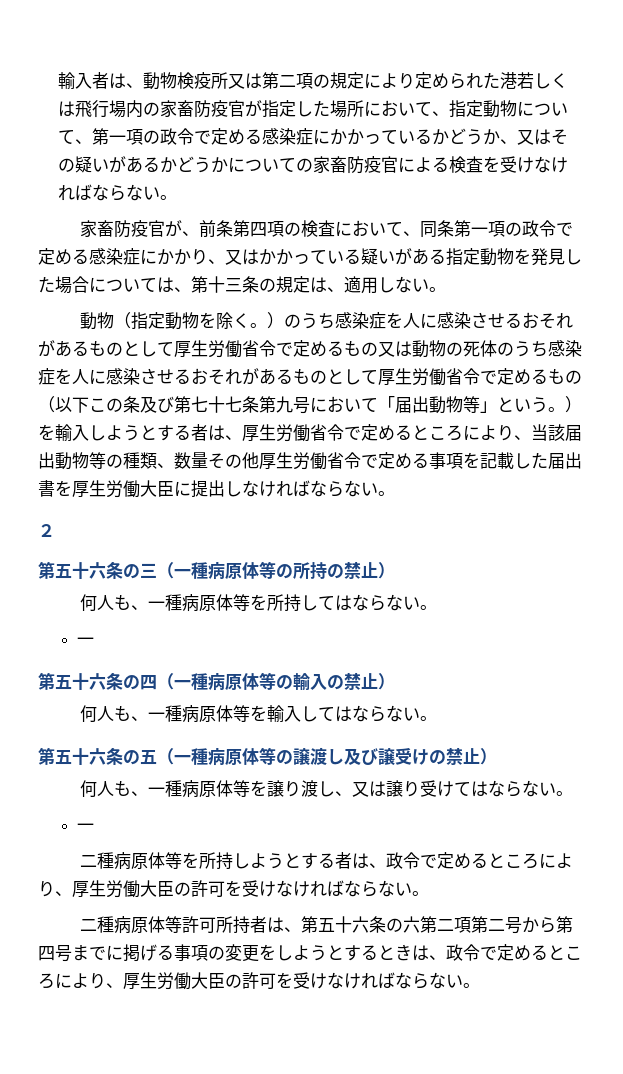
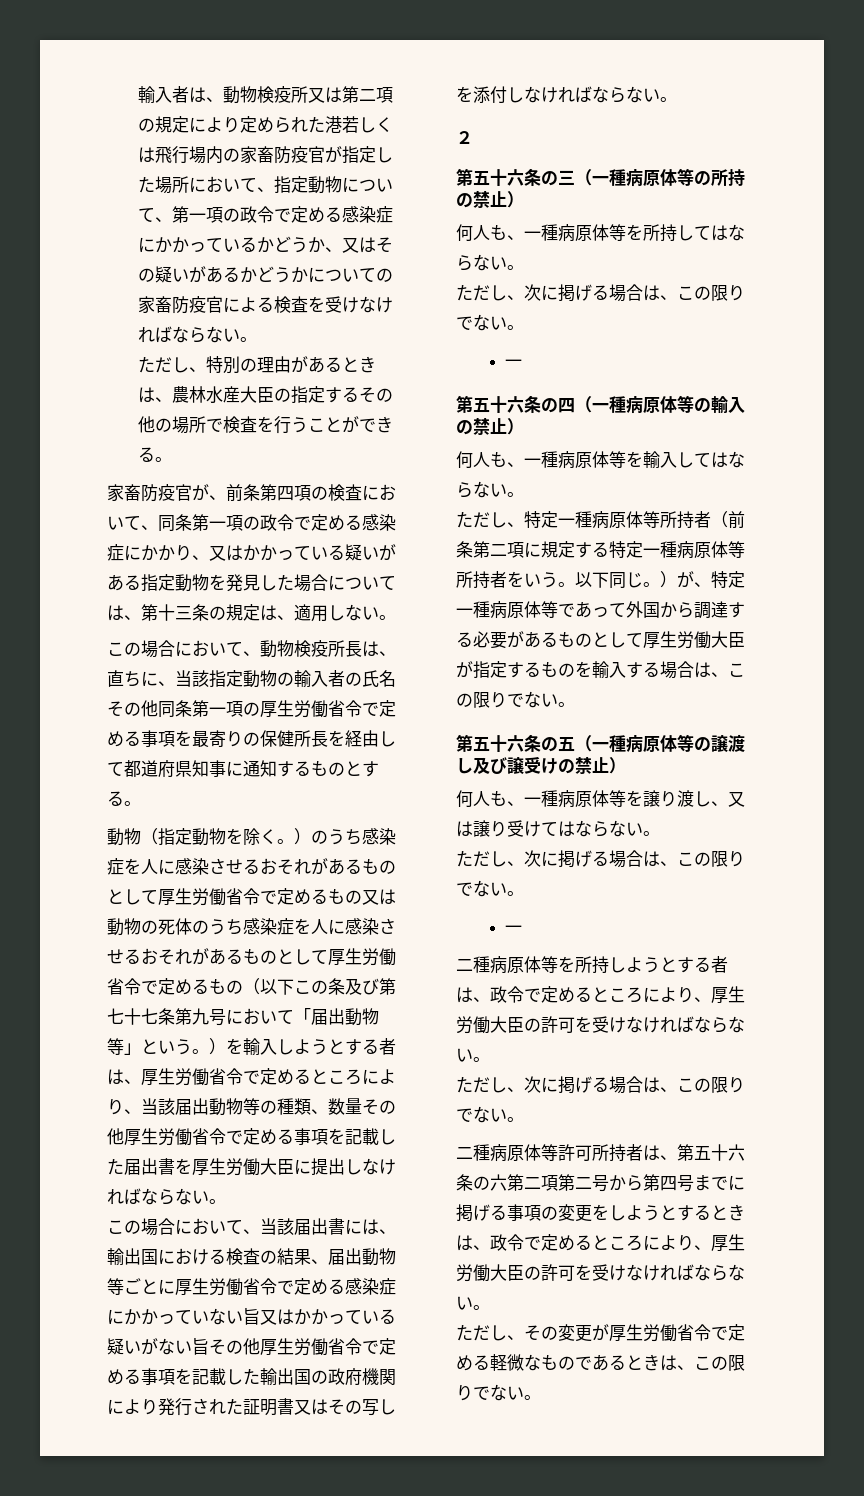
+ ただし、特別の理由があるときは、農林水産大臣の指定するその他の場所で検査を行うことができる。
+ この場合において、動物検疫所長は、直ちに、当該指定動物の輸入者の氏名その他同条第一項の厚生労働省令で定める事項を最寄りの保健所長を経由して都道府県知事に通知するものとする。
+ この場合において、当該届出書には、輸出国における検査の結果、届出動物等ごとに厚生労働省令で定める感染症にかかっていない旨又はかかっている疑いがない旨その他厚生労働省令で定める事項を記載した輸出国の政府機関により発行された証明書又はその写しを添付しなければならない。
  何人も、一種病原体等を所持してはならない。
+ ただし、次に掲げる場合は、この限りでない。
+ ただし、特定一種病原体等所持者（前条第二項に規定する特定一種病原体等所持者をいう。以下同じ。）が、特定一種病原体等であって外国から調達する必要があるものとして厚生労働大臣が指定するものを輸入する場合は、この限りでない。
  何人も、一種病原体等を譲り渡し、又は譲り受けてはならない。
+ ただし、次に掲げる場合は、この限りでない。
  二種病原体等を所持しようとする者は、政令で定めるところにより、厚生労働大臣の許可を受けなければならない。
+ ただし、次に掲げる場合は、この限りでない。
+ ただし、その変更が厚生労働省令で定める軽微なものであるときは、この限りでない。

